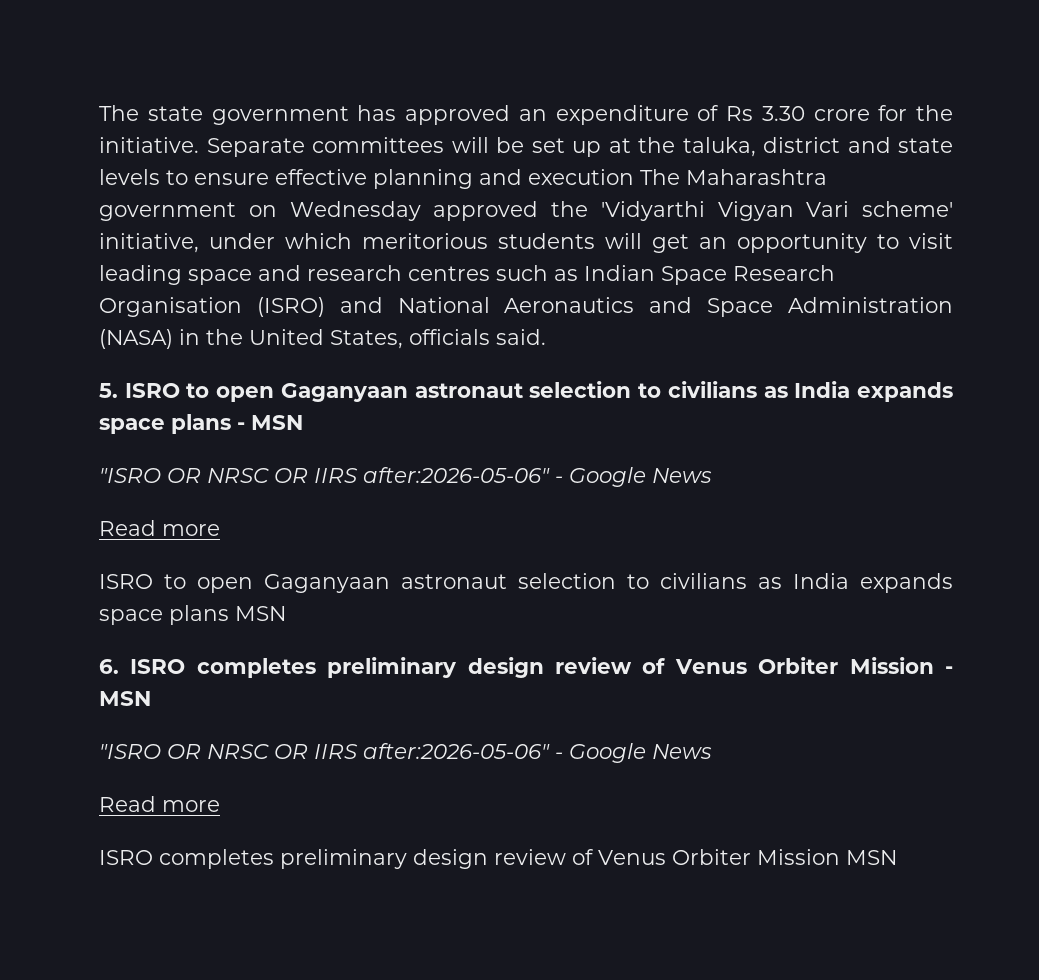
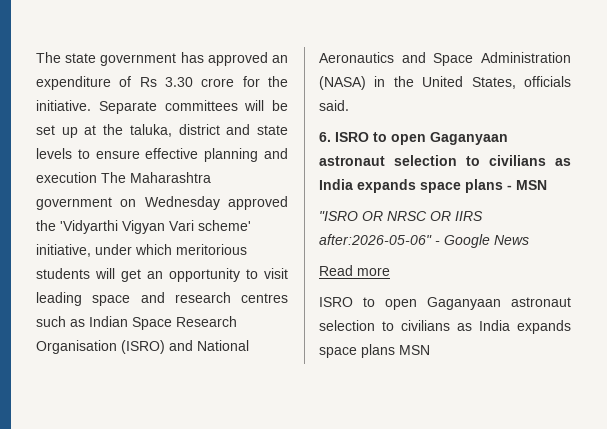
- 5. ISRO to open Gaganyaan astronaut selection to civilians as India expands space plans - MSN
+ 6. ISRO to open Gaganyaan astronaut selection to civilians as India expands space plans - MSN
- 6. ISRO completes preliminary design review of Venus Orbiter Mission - MSN
- "ISRO OR NRSC OR IIRS after:2026-05-06" - Google News
- Read more
- ISRO completes preliminary design review of Venus Orbiter Mission MSN

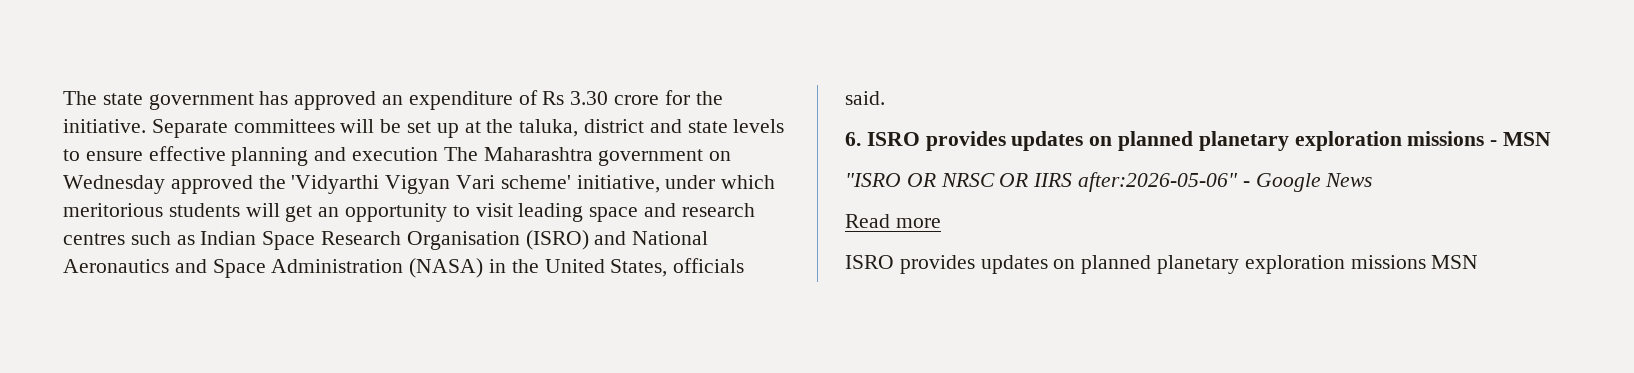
- 6. ISRO to open Gaganyaan astronaut selection to civilians as India expands space plans - MSN
+ 6. ISRO provides updates on planned planetary exploration missions - MSN
- ISRO to open Gaganyaan astronaut selection to civilians as India expands space plans MSN
+ ISRO provides updates on planned planetary exploration missions MSN

